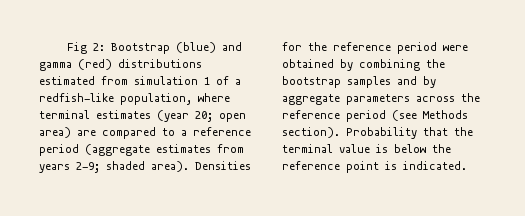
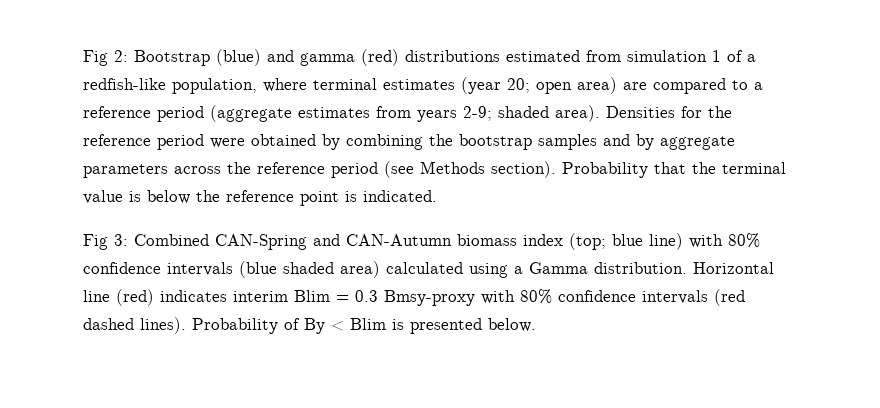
+ Fig 3: Combined CAN-Spring and CAN-Autumn biomass index (top; blue line) with 80% confidence intervals (blue shaded area) calculated using a Gamma distribution. Horizontal line (red) indicates interim Blim = 0.3 Bmsy-proxy with 80% confidence intervals (red dashed lines). Probability of By < Blim is presented below.

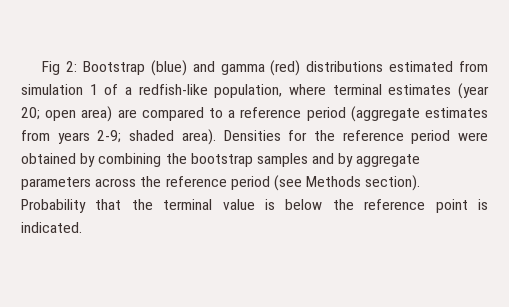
- Fig 3: Combined CAN-Spring and CAN-Autumn biomass index (top; blue line) with 80% confidence intervals (blue shaded area) calculated using a Gamma distribution. Horizontal line (red) indicates interim Blim = 0.3 Bmsy-proxy with 80% confidence intervals (red dashed lines). Probability of By < Blim is presented below.

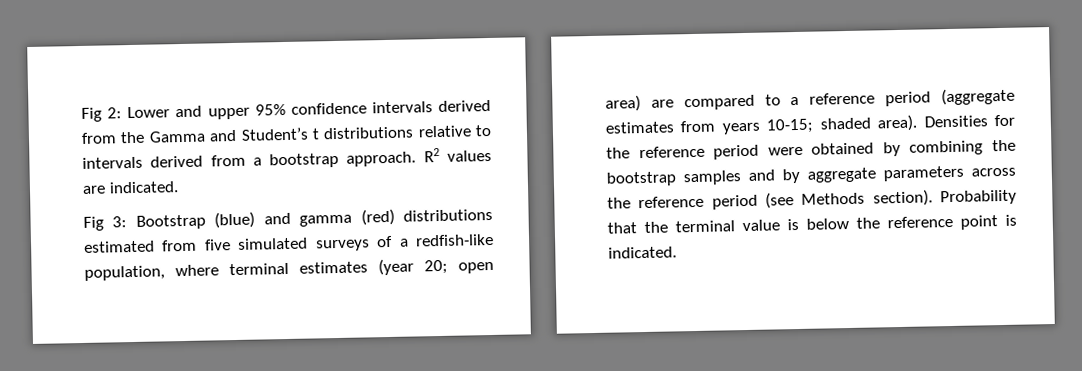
- Fig 2: Bootstrap (blue) and gamma (red) distributions estimated from simulation 1 of a redfish-like population, where terminal estimates (year 20; open area) are compared to a reference period (aggregate estimates from years 2-9; shaded area).
+ Fig 2: Lower and upper 95% confidence intervals derived from the Gamma and Student’s t distributions relative to intervals derived from a bootstrap approach. R2 values are indicated.
+ Fig 3: Bootstrap (blue) and gamma (red) distributions estimated from five simulated surveys of a redfish-like population, where terminal estimates (year 20; open area) are compared to a reference period (aggregate estimates from years 10-15; shaded area).

